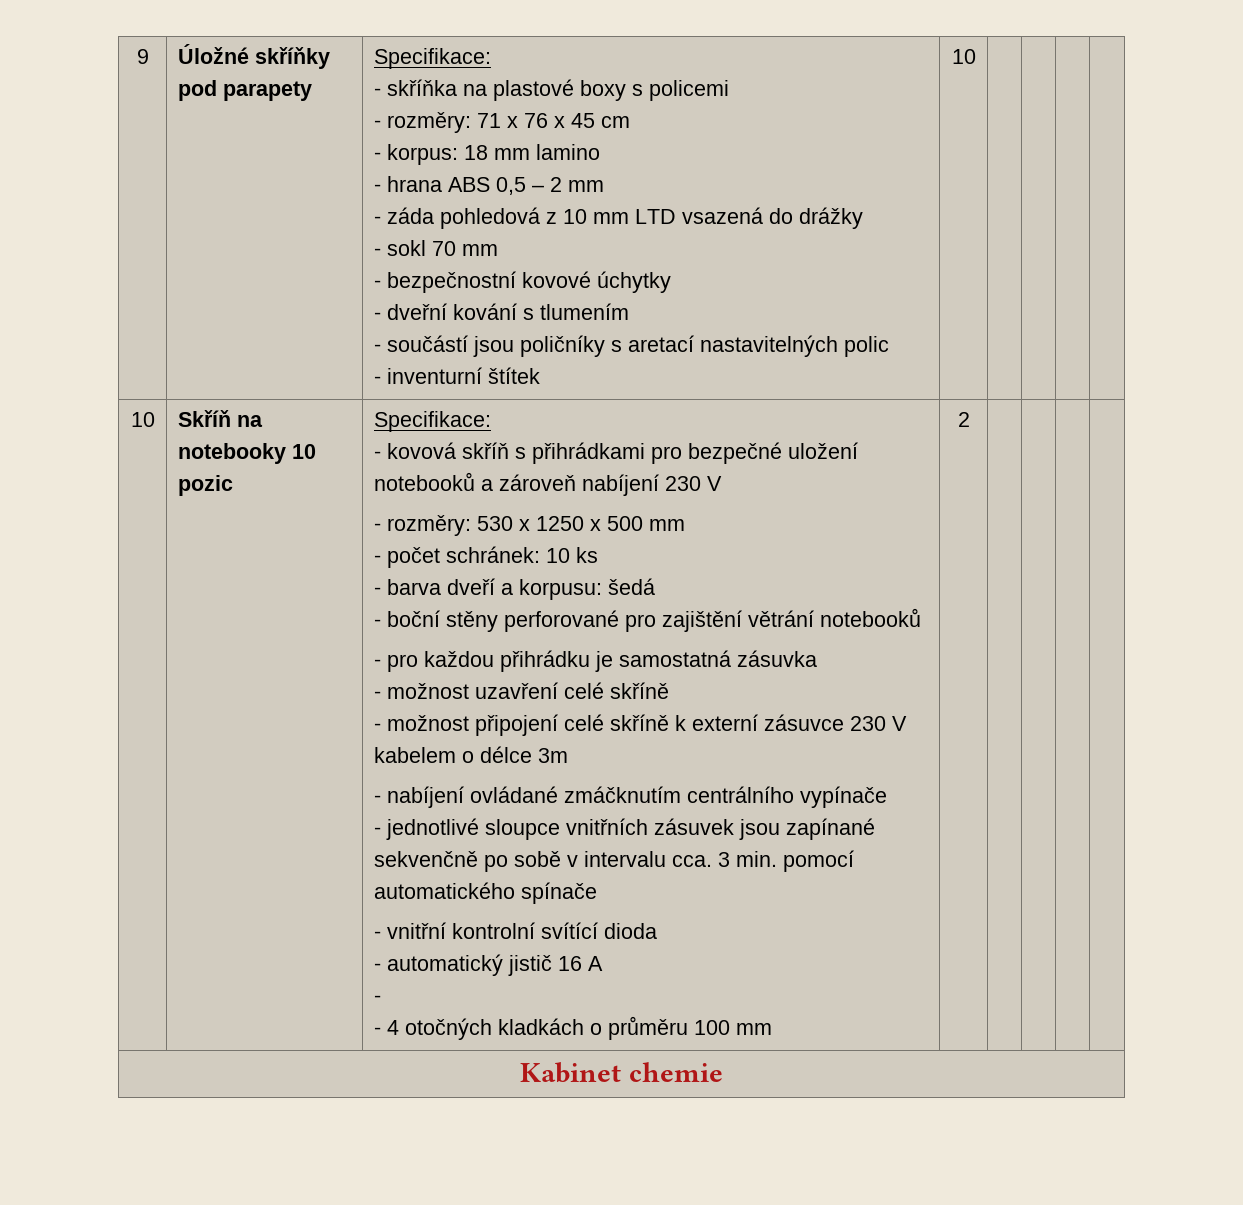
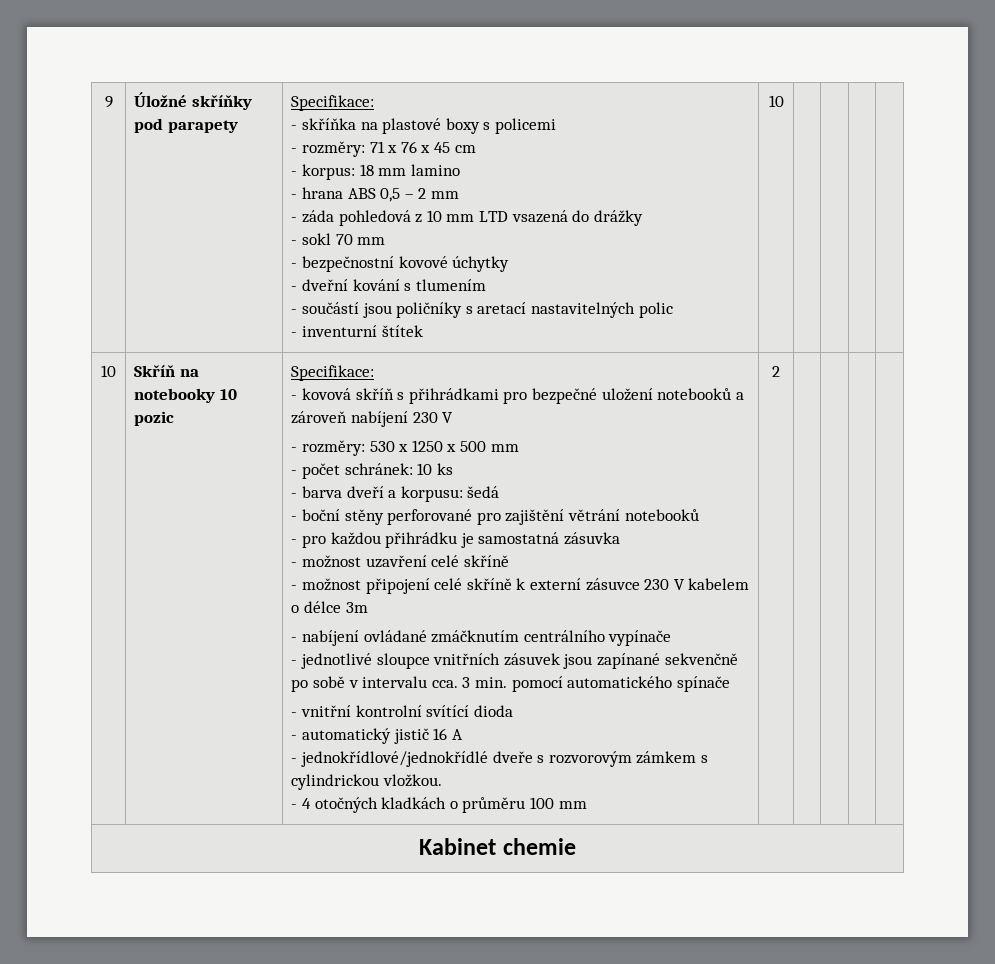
  - automatický jistič 16 A
- -
+ - jednokřídlové/jednokřídlé dveře s rozvorovým zámkem s cylindrickou vložkou.

